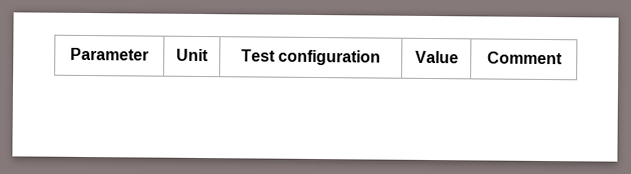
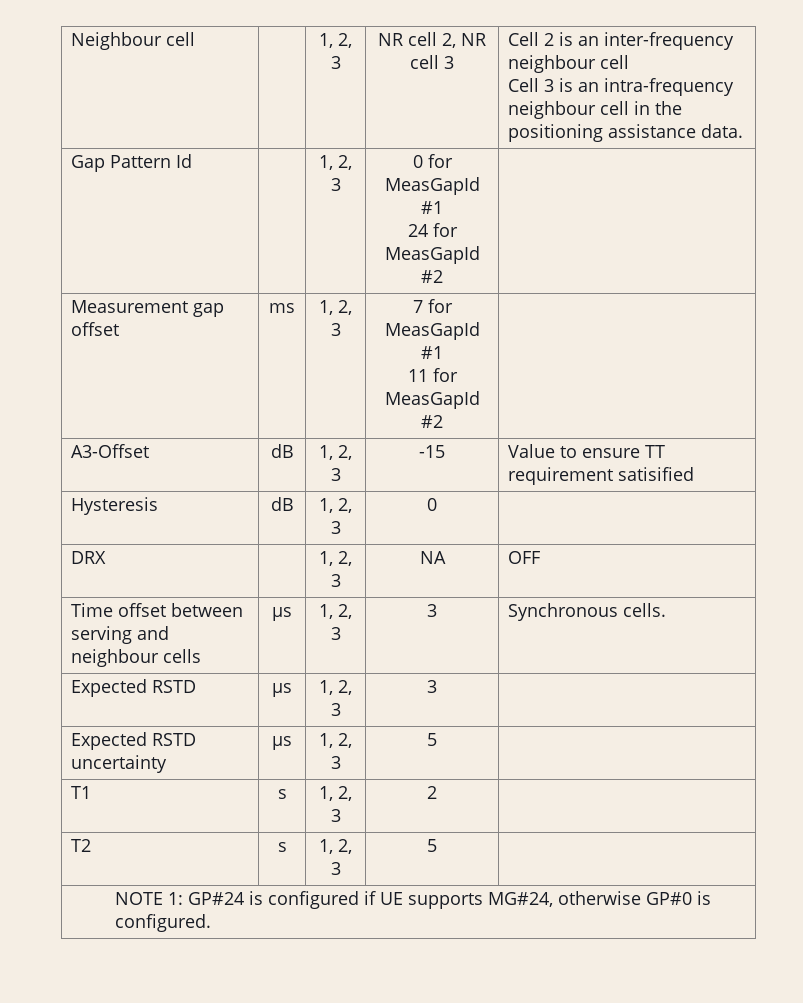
- Parameter | Unit | Test configuration | Value | Comment
+ Neighbour cell | | 1, 2, 3 | NR cell 2, NR cell 3 | Cell 2 is an inter-frequency neighbour cell
+ Cell 3 is an intra-frequency neighbour cell in the positioning assistance data.
+ Gap Pattern Id | | 1, 2, 3 | 0 for MeasGapId #1
+ 24 for MeasGapId #2 |
+ Measurement gap offset | ms | 1, 2, 3 | 7 for MeasGapId #1
+ 11 for MeasGapId #2 |
+ A3-Offset | dB | 1, 2, 3 | -15 | Value to ensure TT requirement satisified
+ Hysteresis | dB | 1, 2, 3 | 0 |
+ DRX | | 1, 2, 3 | NA | OFF
+ Time offset between serving and neighbour cells | μs | 1, 2, 3 | 3 | Synchronous cells.
+ Expected RSTD | μs | 1, 2, 3 | 3 |
+ Expected RSTD uncertainty | μs | 1, 2, 3 | 5 |
+ T1 | s | 1, 2, 3 | 2 |
+ T2 | s | 1, 2, 3 | 5 |
+ NOTE 1: GP#24 is configured if UE supports MG#24, otherwise GP#0 is configured.

